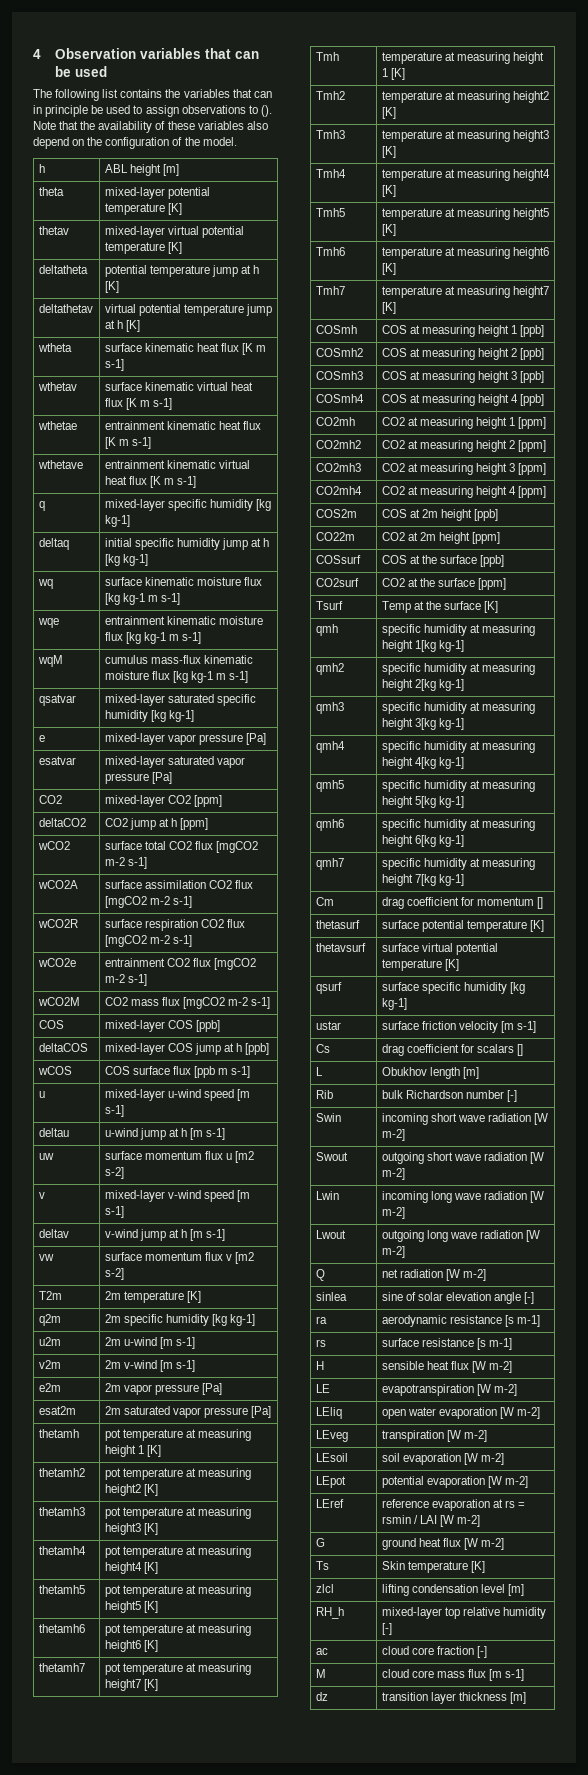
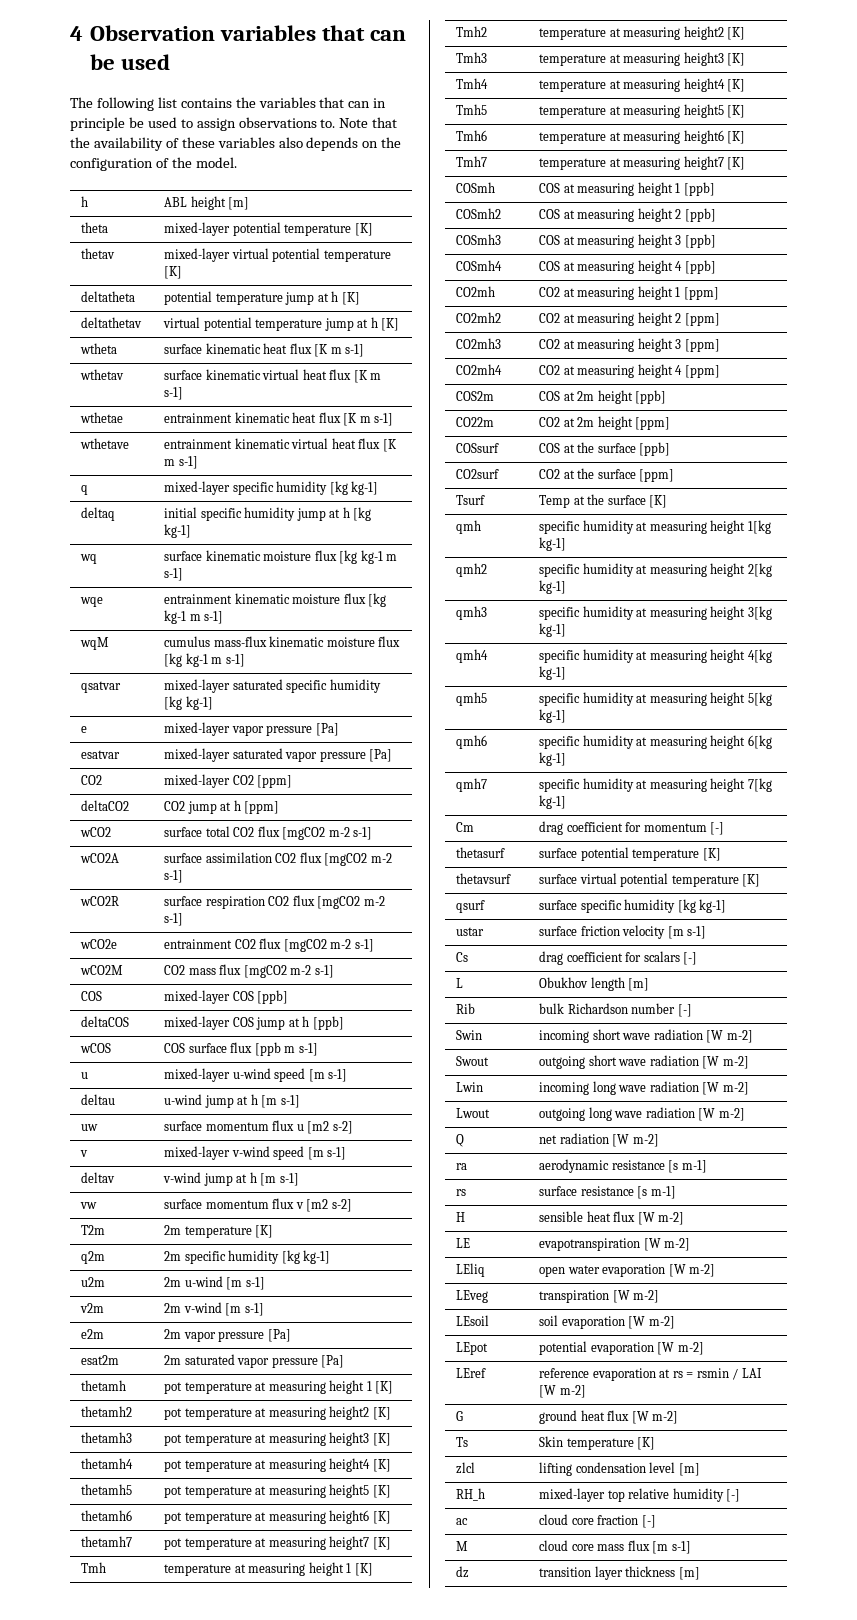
- The following list contains the variables that can in principle be used to assign observations to ().
+ The following list contains the variables that can in principle be used to assign observations to.
- Note that the availability of these variables also depend on the configuration of the model.
+ Note that the availability of these variables also depends on the configuration of the model.
- Cm | drag coefficient for momentum []
+ Cm | drag coefficient for momentum [-]
- Cs | drag coefficient for scalars []
+ Cs | drag coefficient for scalars [-]
- sinlea | sine of solar elevation angle [-]

